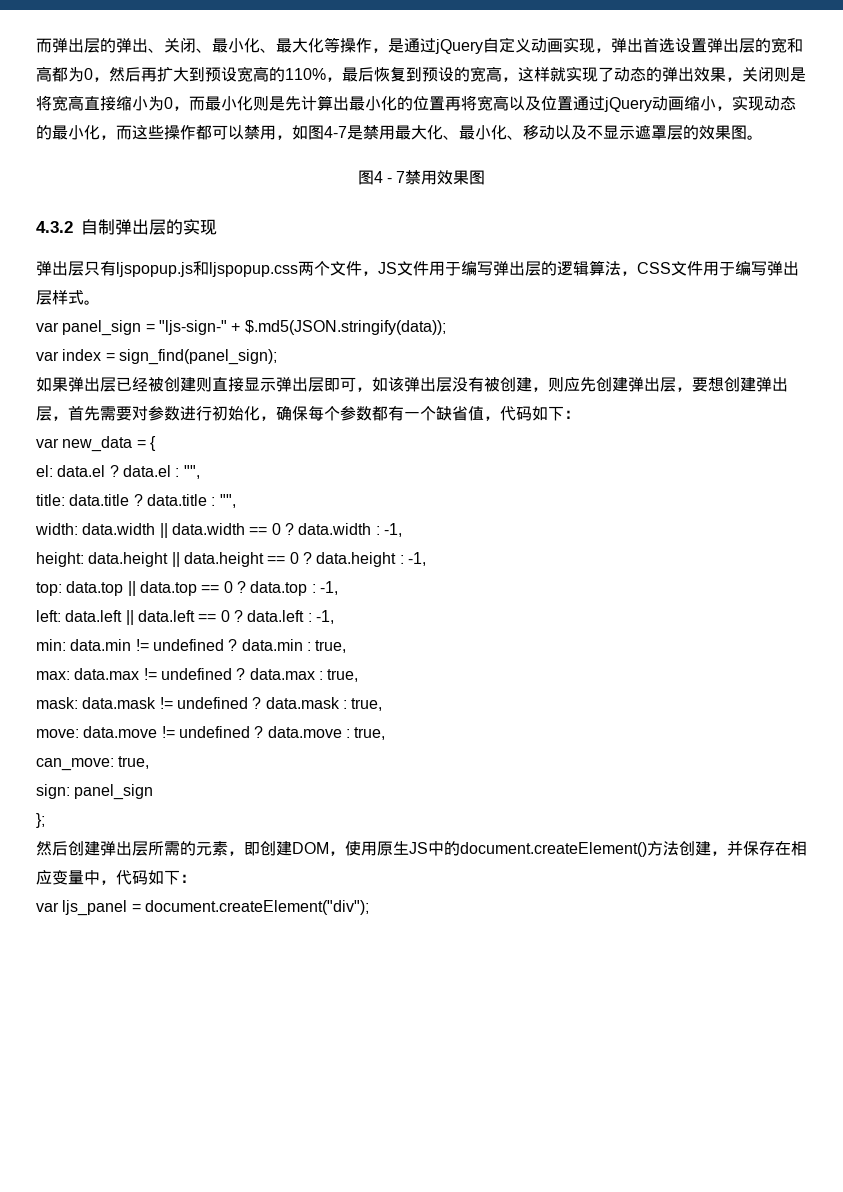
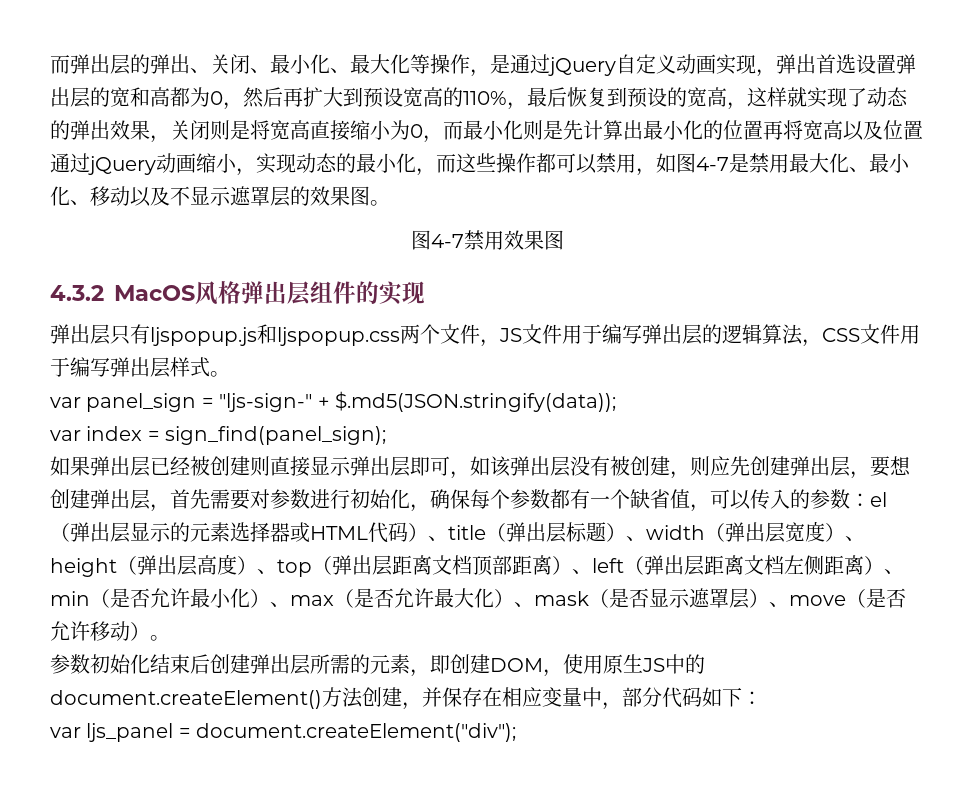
- 图4 - 7禁用效果图
+ 图4-7禁用效果图
- 4.3.2自制弹出层的实现
+ 4.3.2 MacOS风格弹出层组件的实现
- 如果弹出层已经被创建则直接显示弹出层即可，如该弹出层没有被创建，则应先创建弹出层，要想创建弹出层，首先需要对参数进行初始化，确保每个参数都有一个缺省值，代码如下：
- var new_data = {
- el: data.el ? data.el : "",
- title: data.title ? data.title : "",
- width: data.width || data.width == 0 ? data.width : -1,
- height: data.height || data.height == 0 ? data.height : -1,
- top: data.top || data.top == 0 ? data.top : -1,
- left: data.left || data.left == 0 ? data.left : -1,
- min: data.min != undefined ? data.min : true,
- max: data.max != undefined ? data.max : true,
- mask: data.mask != undefined ? data.mask : true,
- move: data.move != undefined ? data.move : true,
- can_move: true,
- sign: panel_sign
- };
- 然后创建弹出层所需的元素，即创建DOM，使用原生JS中的document.createElement()方法创建，并保存在相应变量中，代码如下：
+ 如果弹出层已经被创建则直接显示弹出层即可，如该弹出层没有被创建，则应先创建弹出层，要想创建弹出层，首先需要对参数进行初始化，确保每个参数都有一个缺省值，可以传入的参数：el（弹出层显示的元素选择器或HTML代码）、title（弹出层标题）、width（弹出层宽度）、height（弹出层高度）、top（弹出层距离文档顶部距离）、left（弹出层距离文档左侧距离）、min（是否允许最小化）、max（是否允许最大化）、mask（是否显示遮罩层）、move（是否允许移动）。
+ 参数初始化结束后创建弹出层所需的元素，即创建DOM，使用原生JS中的document.createElement()方法创建，并保存在相应变量中，部分代码如下：

